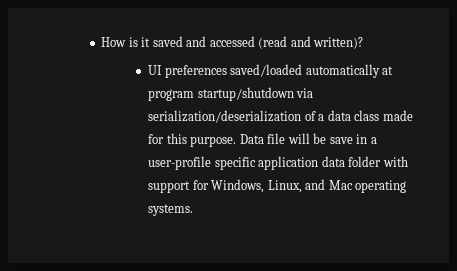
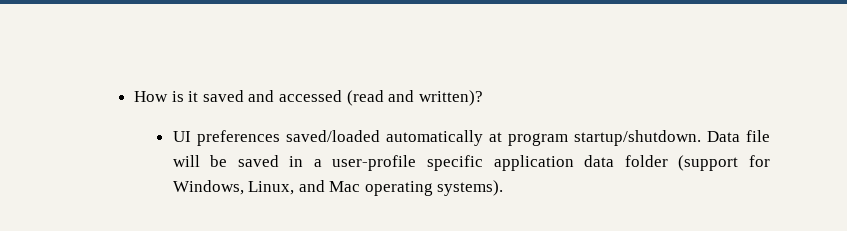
- UI preferences saved/loaded automatically at program startup/shutdown via serialization/deserialization of a data class made for this purpose.
+ UI preferences saved/loaded automatically at program startup/shutdown.
- Data file will be save in a user-profile specific application data folder with support for Windows, Linux, and Mac operating systems.
+ Data file will be saved in a user-profile specific application data folder (support for Windows, Linux, and Mac operating systems).

